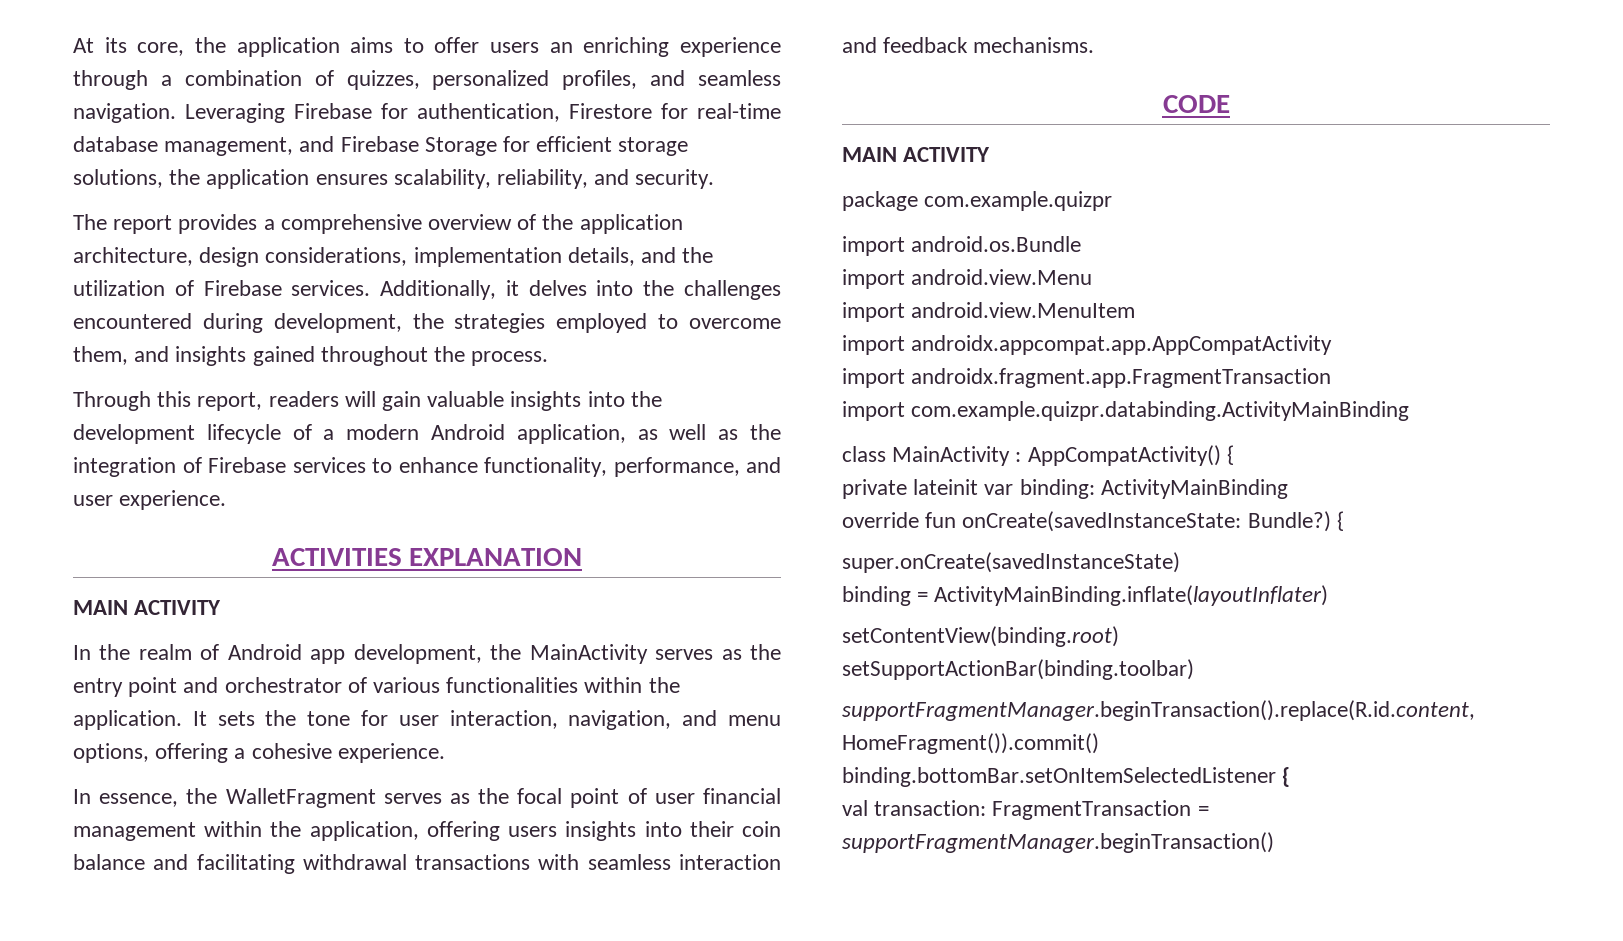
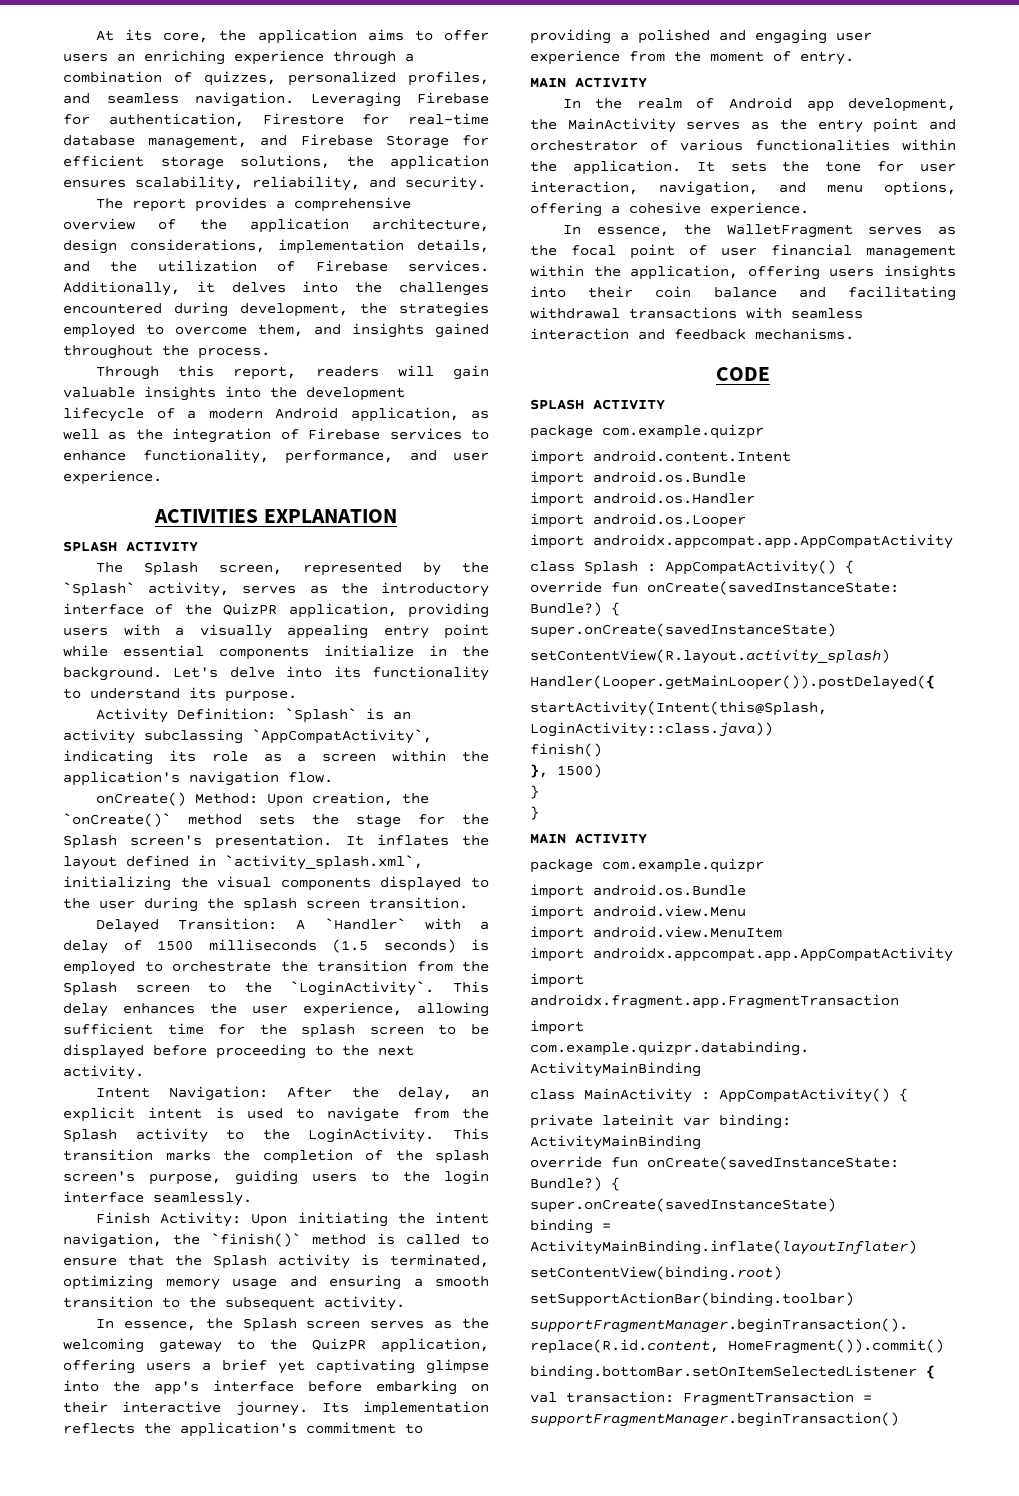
  ACTIVITIES EXPLANATION
+ SPLASH ACTIVITY
+ The Splash screen, represented by the `Splash` activity, serves as the introductory interface of the QuizPR application, providing users with a visually appealing entry point while essential components initialize in the background. Let's delve into its functionality to understand its purpose.
+ Activity Definition: `Splash` is an activity subclassing `AppCompatActivity`, indicating its role as a screen within the application's navigation flow.
+ onCreate() Method: Upon creation, the `onCreate()` method sets the stage for the Splash screen's presentation. It inflates the layout defined in `activity_splash.xml`, initializing the visual components displayed to the user during the splash screen transition.
+ Delayed Transition: A `Handler` with a delay of 1500 milliseconds (1.5 seconds) is employed to orchestrate the transition from the Splash screen to the `LoginActivity`. This delay enhances the user experience, allowing sufficient time for the splash screen to be displayed before proceeding to the next activity.
+ Intent Navigation: After the delay, an explicit intent is used to navigate from the Splash activity to the LoginActivity. This transition marks the completion of the splash screen's purpose, guiding users to the login interface seamlessly.
+ Finish Activity: Upon initiating the intent navigation, the `finish()` method is called to ensure that the Splash activity is terminated, optimizing memory usage and ensuring a smooth transition to the subsequent activity.
+ In essence, the Splash screen serves as the welcoming gateway to the QuizPR application, offering users a brief yet captivating glimpse into the app's interface before embarking on their interactive journey. Its implementation reflects the application's commitment to providing a polished and engaging user experience from the moment of entry.
  CODE
+ SPLASH ACTIVITY
+ package com.example.quizpr
+ import android.content.Intent
+ import android.os.Bundle
+ import android.os.Handler
+ import android.os.Looper
+ import androidx.appcompat.app.AppCompatActivity
+ class Splash : AppCompatActivity() {
+ override fun onCreate(savedInstanceState: Bundle?) {
+ super.onCreate(savedInstanceState)
+ setContentView(R.layout.activity_splash)
+ Handler(Looper.getMainLooper()).postDelayed({
+ startActivity(Intent(this@Splash, LoginActivity::class.java))
+ finish()
+ }, 1500)
+ }
+ }

